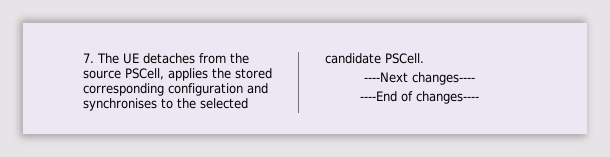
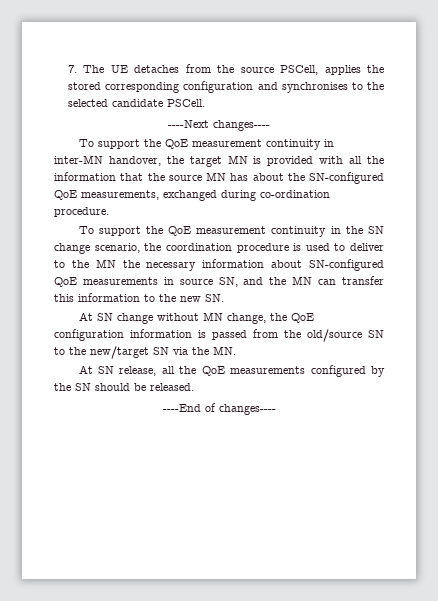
+ To support the QoE measurement continuity in inter-MN handover, the target MN is provided with all the information that the source MN has about the SN-configured QoE measurements, exchanged during co-ordination procedure.
+ To support the QoE measurement continuity in the SN change scenario, the coordination procedure is used to deliver to the MN the necessary information about SN-configured QoE measurements in source SN, and the MN can transfer this information to the new SN.
+ At SN change without MN change, the QoE configuration information is passed from the old/source SN to the new/target SN via the MN.
+ At SN release, all the QoE measurements configured by the SN should be released.

